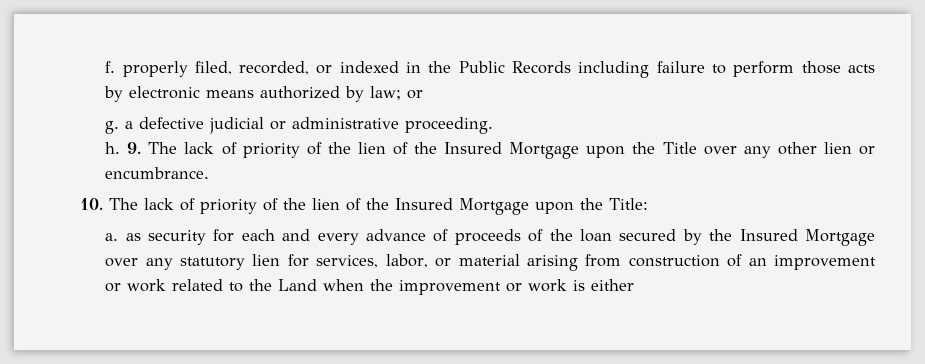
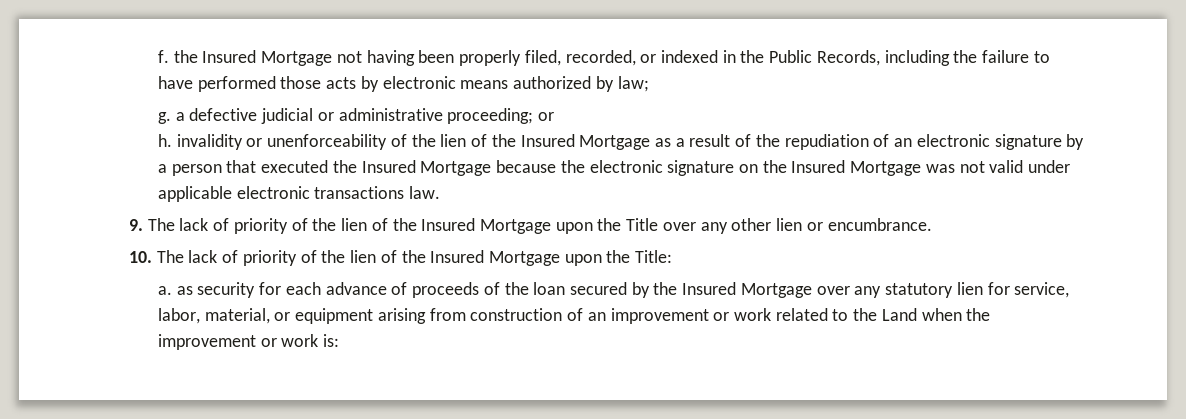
- f. properly filed, recorded, or indexed in the Public Records including failure to perform those acts by electronic means authorized by law; or
+ f. the Insured Mortgage not having been properly filed, recorded, or indexed in the Public Records, including the failure to have performed those acts by electronic means authorized by law;
- g. a defective judicial or administrative proceeding.
+ g. a defective judicial or administrative proceeding; or
- h. 9. The lack of priority of the lien of the Insured Mortgage upon the Title over any other lien or encumbrance.
+ h. invalidity or unenforceability of the lien of the Insured Mortgage as a result of the repudiation of an electronic signature by a person that executed the Insured Mortgage because the electronic signature on the Insured Mortgage was not valid under applicable electronic transactions law.
+ 9. The lack of priority of the lien of the Insured Mortgage upon the Title over any other lien or encumbrance.
- a. as security for each and every advance of proceeds of the loan secured by the Insured Mortgage over any statutory lien for services, labor, or material arising from construction of an improvement or work related to the Land when the improvement or work is either
+ a. as security for each advance of proceeds of the loan secured by the Insured Mortgage over any statutory lien for service, labor, material, or equipment arising from construction of an improvement or work related to the Land when the improvement or work is:

